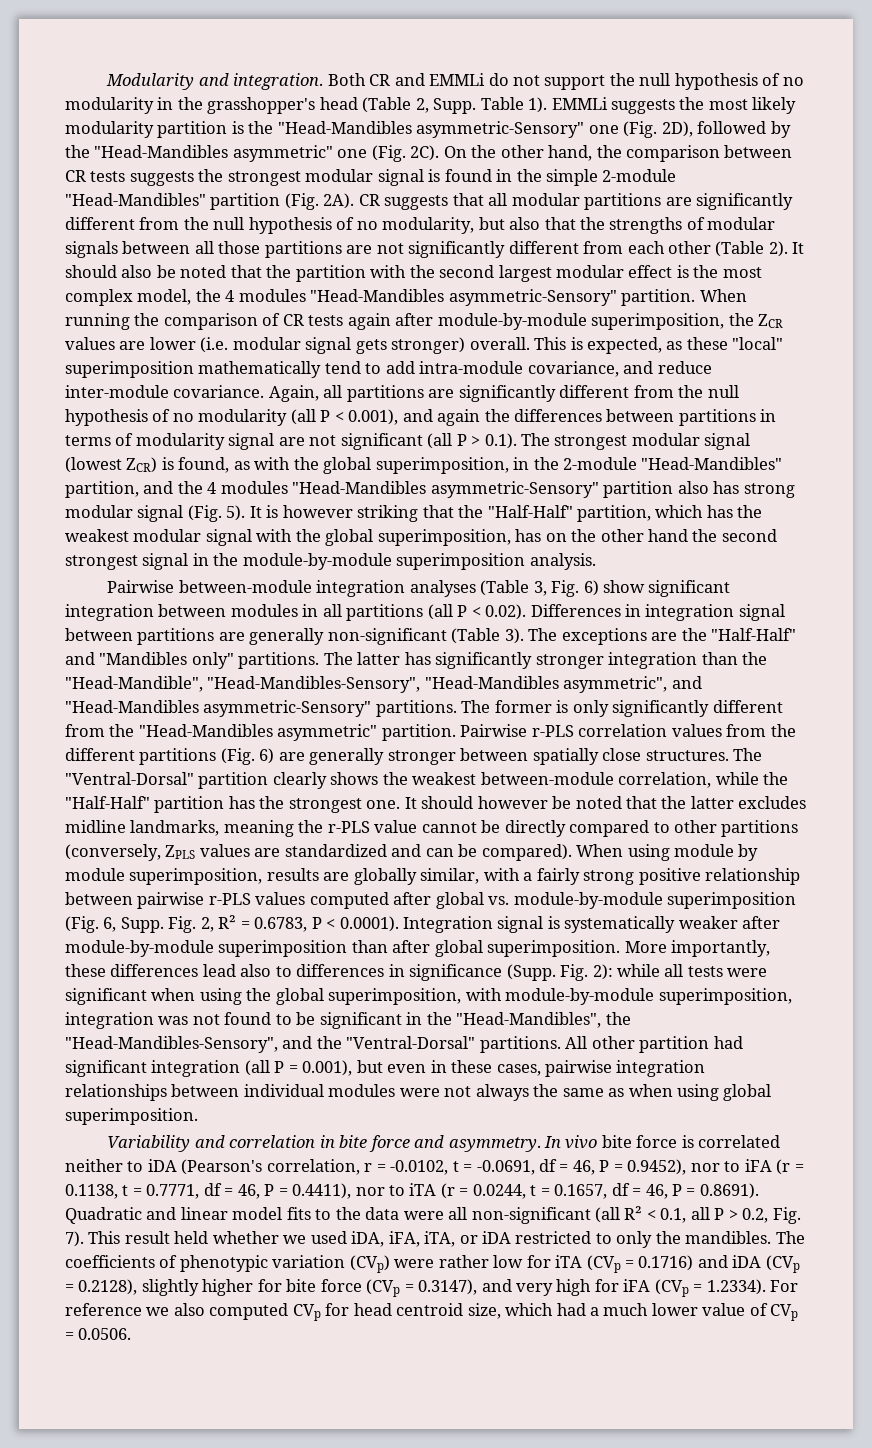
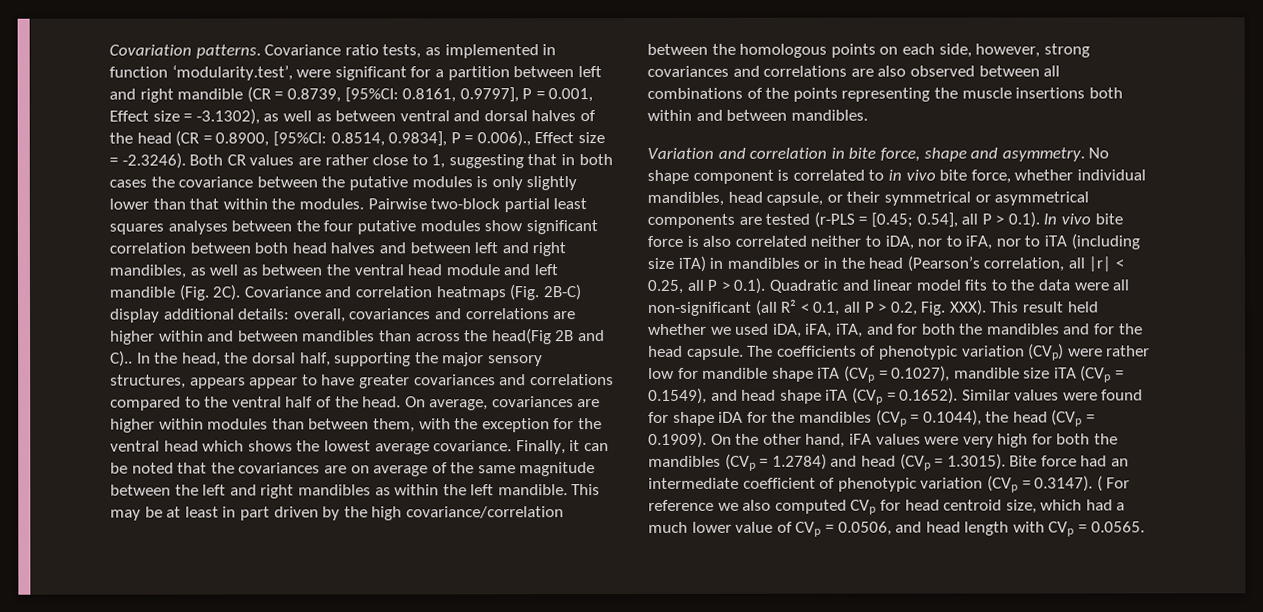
- Modularity and integration. Both CR and EMMLi do not support the null hypothesis of no modularity in the grasshopper's head (Table 2, Supp. Table 1). EMMLi suggests the most likely modularity partition is the "Head-Mandibles asymmetric-Sensory" one (Fig. 2D), followed by the "Head-Mandibles asymmetric" one (Fig. 2C). On the other hand, the comparison between CR tests suggests the strongest modular signal is found in the simple 2-module "Head-Mandibles" partition (Fig. 2A). CR suggests that all modular partitions are significantly different from the null hypothesis of no modularity, but also that the strengths of modular signals between all those partitions are not significantly different from each other (Table 2). It should also be noted that the partition with the second largest modular effect is the most complex model, the 4 modules "Head-Mandibles asymmetric-Sensory" partition. When running the comparison of CR tests again after module-by-module superimposition, the ZCR values are lower (i.e. modular signal gets stronger) overall. This is expected, as these "local" superimposition mathematically tend to add intra-module covariance, and reduce inter-module covariance. Again, all partitions are significantly different from the null hypothesis of no modularity (all P < 0.001), and again the differences between partitions in terms of modularity signal are not significant (all P > 0.1). The strongest modular signal (lowest ZCR) is found, as with the global superimposition, in the 2-module "Head-Mandibles" partition, and the 4 modules "Head-Mandibles asymmetric-Sensory" partition also has strong modular signal (Fig. 5). It is however striking that the "Half-Half" partition, which has the weakest modular signal with the global superimposition, has on the other hand the second strongest signal in the module-by-module superimposition analysis.
- Pairwise between-module integration analyses (Table 3, Fig. 6) show significant integration between modules in all partitions (all P < 0.02). Differences in integration signal between partitions are generally non-significant (Table 3). The exceptions are the "Half-Half" and "Mandibles only" partitions. The latter has significantly stronger integration than the "Head-Mandible", "Head-Mandibles-Sensory", "Head-Mandibles asymmetric", and "Head-Mandibles asymmetric-Sensory" partitions. The former is only significantly different from the "Head-Mandibles asymmetric" partition. Pairwise r-PLS correlation values from the different partitions (Fig. 6) are generally stronger between spatially close structures. The "Ventral-Dorsal" partition clearly shows the weakest between-module correlation, while the "Half-Half" partition has the strongest one. It should however be noted that the latter excludes midline landmarks, meaning the r-PLS value cannot be directly compared to other partitions (conversely, ZPLS values are standardized and can be compared). When using module by module superimposition, results are globally similar, with a fairly strong positive relationship between pairwise r-PLS values computed after global vs. module-by-module superimposition (Fig. 6, Supp. Fig. 2, R² = 0.6783, P < 0.0001). Integration signal is systematically weaker after module-by-module superimposition than after global superimposition. More importantly, these differences lead also to differences in significance (Supp. Fig. 2): while all tests were significant when using the global superimposition, with module-by-module superimposition, integration was not found to be significant in the "Head-Mandibles", the "Head-Mandibles-Sensory", and the "Ventral-Dorsal" partitions. All other partition had significant integration (all P = 0.001), but even in these cases, pairwise integration relationships between individual modules were not always the same as when using global superimposition.
- Variability and correlation in bite force and asymmetry. In vivo bite force is correlated neither to iDA (Pearson's correlation, r = -0.0102, t = -0.0691, df = 46, P = 0.9452), nor to iFA (r = 0.1138, t = 0.7771, df = 46, P = 0.4411), nor to iTA (r = 0.0244, t = 0.1657, df = 46, P = 0.8691). Quadratic and linear model fits to the data were all non-significant (all R² < 0.1, all P > 0.2, Fig. 7).
+ Covariation patterns. Covariance ratio tests, as implemented in function ‘modularity.test’, were significant for a partition between left and right mandible (CR = 0.8739, [95%CI: 0.8161, 0.9797], P = 0.001, Effect size = -3.1302), as well as between ventral and dorsal halves of the head (CR = 0.8900, [95%CI: 0.8514, 0.9834], P = 0.006)., Effect size = -2.3246). Both CR values are rather close to 1, suggesting that in both cases the covariance between the putative modules is only slightly lower than that within the modules. Pairwise two-block partial least squares analyses between the four putative modules show significant correlation between both head halves and between left and right mandibles, as well as between the ventral head module and left mandible (Fig. 2C). Covariance and correlation heatmaps (Fig. 2B-C) display additional details: overall, covariances and correlations are higher within and between mandibles than across the head(Fig 2B and C).. In the head, the dorsal half, supporting the major sensory structures, appears appear to have greater covariances and correlations compared to the ventral half of the head. On average, covariances are higher within modules than between them, with the exception for the ventral head which shows the lowest average covariance. Finally, it can be noted that the covariances are on average of the same magnitude between the left and right mandibles as within the left mandible. This may be at least in part driven by the high covariance/correlation between the homologous points on each side, however, strong covariances and correlations are also observed between all combinations of the points representing the muscle insertions both within and between mandibles.
+ Variation and correlation in bite force, shape and asymmetry. No shape component is correlated to in vivo bite force, whether individual mandibles, head capsule, or their symmetrical or asymmetrical components are tested (r-PLS = [0.45; 0.54], all P > 0.1). In vivo bite force is also correlated neither to iDA, nor to iFA, nor to iTA (including size iTA) in mandibles or in the head (Pearson’s correlation, all |r| < 0.25, all P > 0.1). Quadratic and linear model fits to the data were all non-significant (all R² < 0.1, all P > 0.2, Fig. XXX).
- This result held whether we used iDA, iFA, iTA, or iDA restricted to only the mandibles.
+ This result held whether we used iDA, iFA, iTA, and for both the mandibles and for the head capsule.
- The coefficients of phenotypic variation (CVp) were rather low for iTA (CVp = 0.1716) and iDA (CVp = 0.2128), slightly higher for bite force (CVp = 0.3147), and very high for iFA (CVp = 1.2334). For reference we also computed CVp for head centroid size, which had a much lower value of CVp = 0.0506.
+ The coefficients of phenotypic variation (CVp) were rather low for mandible shape iTA (CVp = 0.1027), mandible size iTA (CVp = 0.1549), and head shape iTA (CVp = 0.1652). Similar values were found for shape iDA for the mandibles (CVp = 0.1044), the head (CVp = 0.1909). On the other hand, iFA values were very high for both the mandibles (CVp = 1.2784) and head (CVp = 1.3015). Bite force had an intermediate coefficient of phenotypic variation (CVp = 0.3147). ( For reference we also computed CVp for head centroid size, which had a much lower value of CVp = 0.0506, and head length with CVp = 0.0565.

